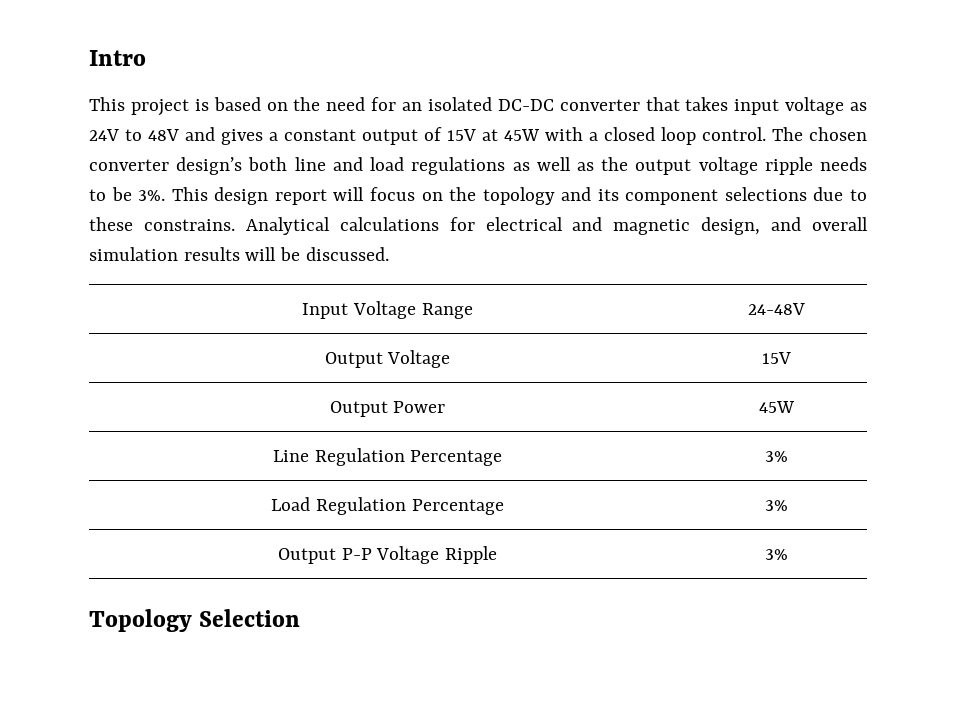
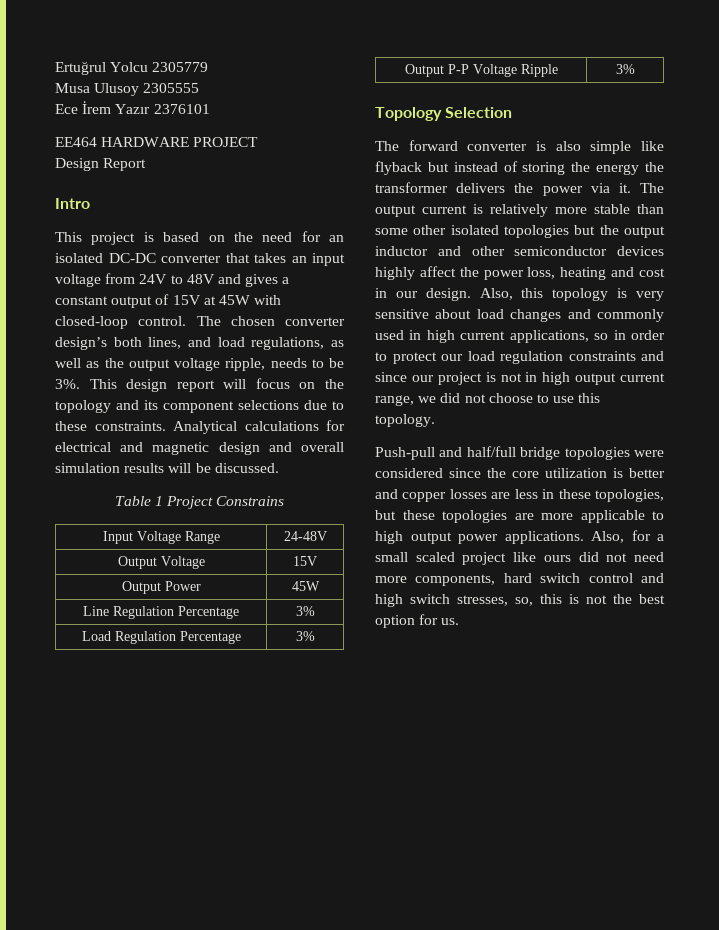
+ Ertuğrul Yolcu 2305779
+ Musa Ulusoy 2305555
+ Ece İrem Yazır 2376101
+ EE464 HARDWARE PROJECT
+ Design Report
- This project is based on the need for an isolated DC-DC converter that takes input voltage as 24V to 48V and gives a constant output of 15V at 45W with a closed loop control.
+ This project is based on the need for an isolated DC-DC converter that takes an input voltage from 24V to 48V and gives a constant output of 15V at 45W with closed-loop control.
- The chosen converter design’s both line and load regulations as well as the output voltage ripple needs to be 3%.
+ The chosen converter design’s both lines, and load regulations, as well as the output voltage ripple, needs to be 3%.
- This design report will focus on the topology and its component selections due to these constrains.
+ This design report will focus on the topology and its component selections due to these constraints.
- Analytical calculations for electrical and magnetic design, and overall simulation results will be discussed.
+ Analytical calculations for electrical and magnetic design and overall simulation results will be discussed.
+ Table 1 Project Constrains
+ The forward converter is also simple like flyback but instead of storing the energy the transformer delivers the power via it. The output current is relatively more stable than some other isolated topologies but the output inductor and other semiconductor devices highly affect the power loss, heating and cost in our design. Also, this topology is very sensitive about load changes and commonly used in high current applications, so in order to protect our load regulation constraints and since our project is not in high output current range, we did not choose to use this topology.
+ Push-pull and half/full bridge topologies were considered since the core utilization is better and copper losses are less in these topologies, but these topologies are more applicable to high output power applications. Also, for a small scaled project like ours did not need more components, hard switch control and high switch stresses, so, this is not the best option for us.

